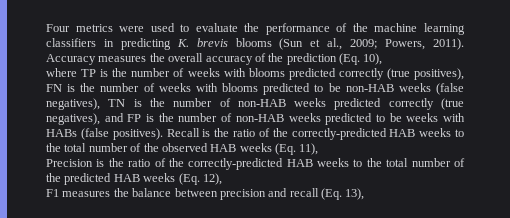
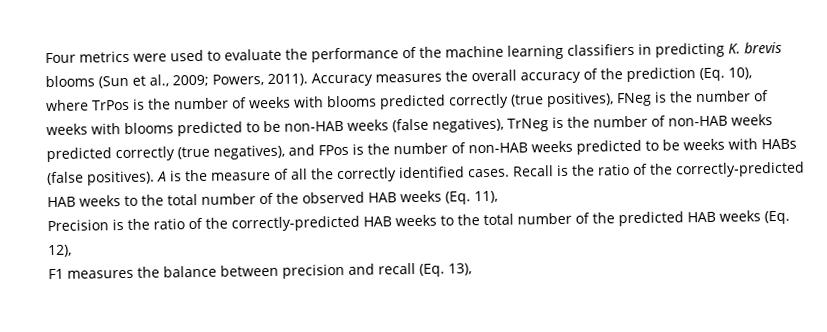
- where TP is the number of weeks with blooms predicted correctly (true positives), FN is the number of weeks with blooms predicted to be non-HAB weeks (false negatives), TN is the number of non-HAB weeks predicted correctly (true negatives), and FP is the number of non-HAB weeks predicted to be weeks with HABs (false positives).
+ where TrPos is the number of weeks with blooms predicted correctly (true positives), FNeg is the number of weeks with blooms predicted to be non-HAB weeks (false negatives), TrNeg is the number of non-HAB weeks predicted correctly (true negatives), and FPos is the number of non-HAB weeks predicted to be weeks with HABs (false positives).
+ A is the measure of all the correctly identified cases.

